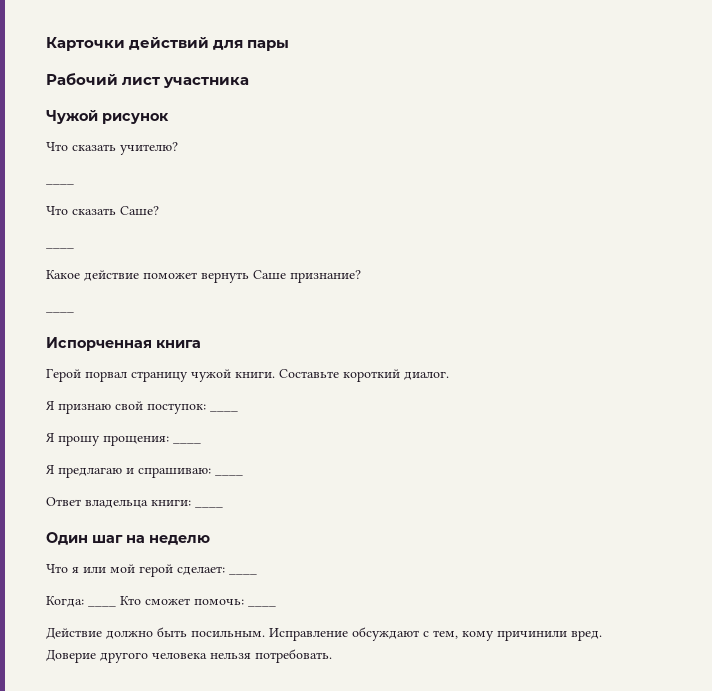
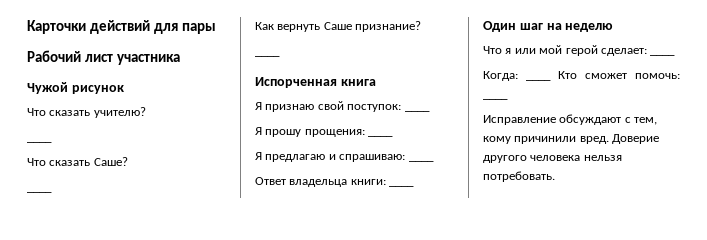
- Какое действие поможет вернуть Саше признание?
+ Как вернуть Саше признание?
- Герой порвал страницу чужой книги. Составьте короткий диалог.
- Действие должно быть посильным.

